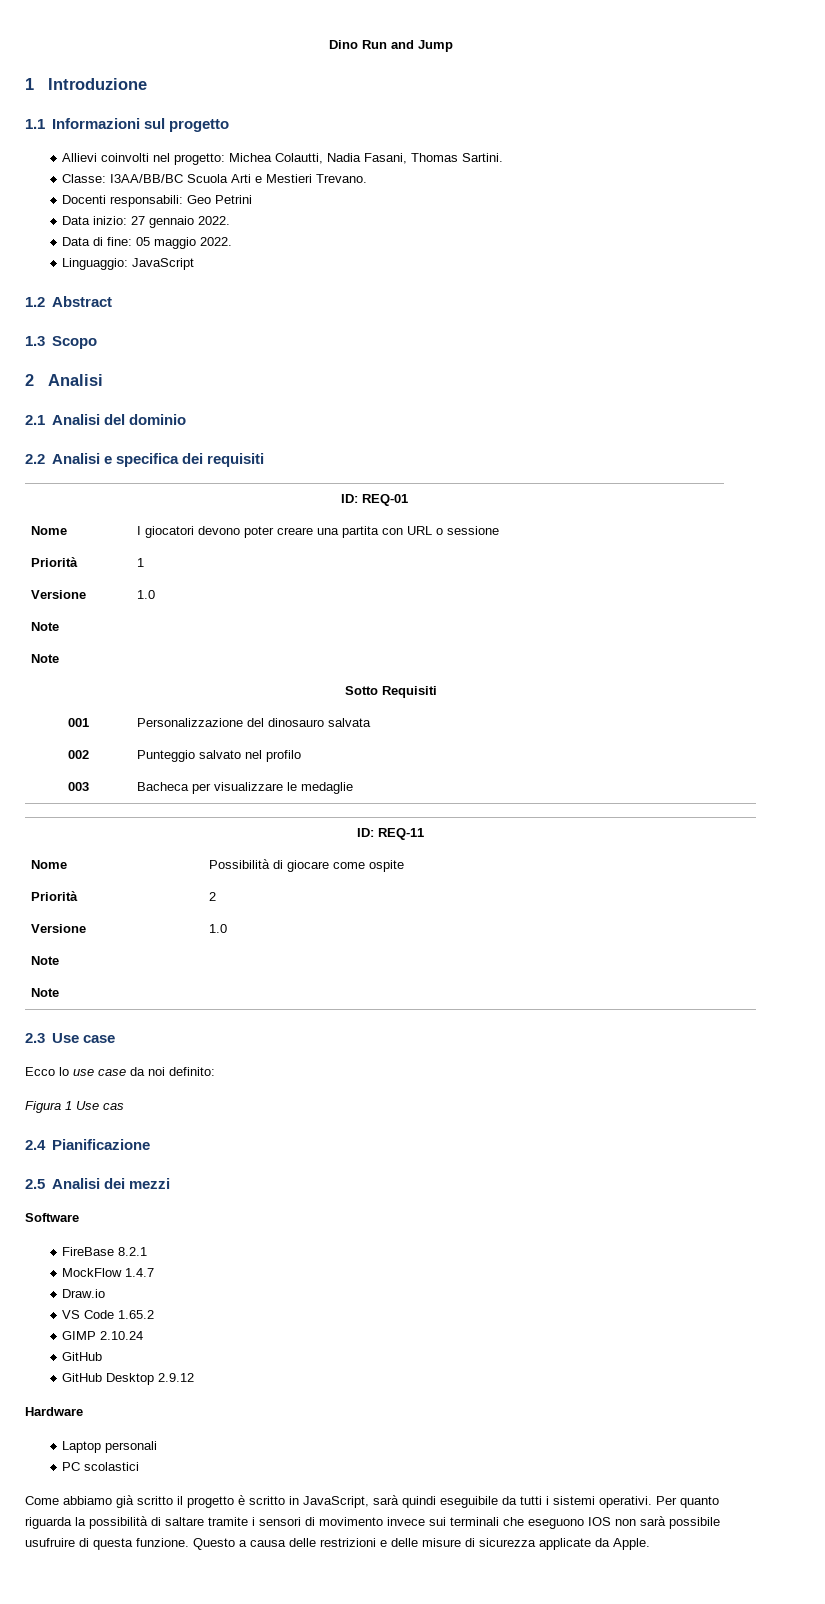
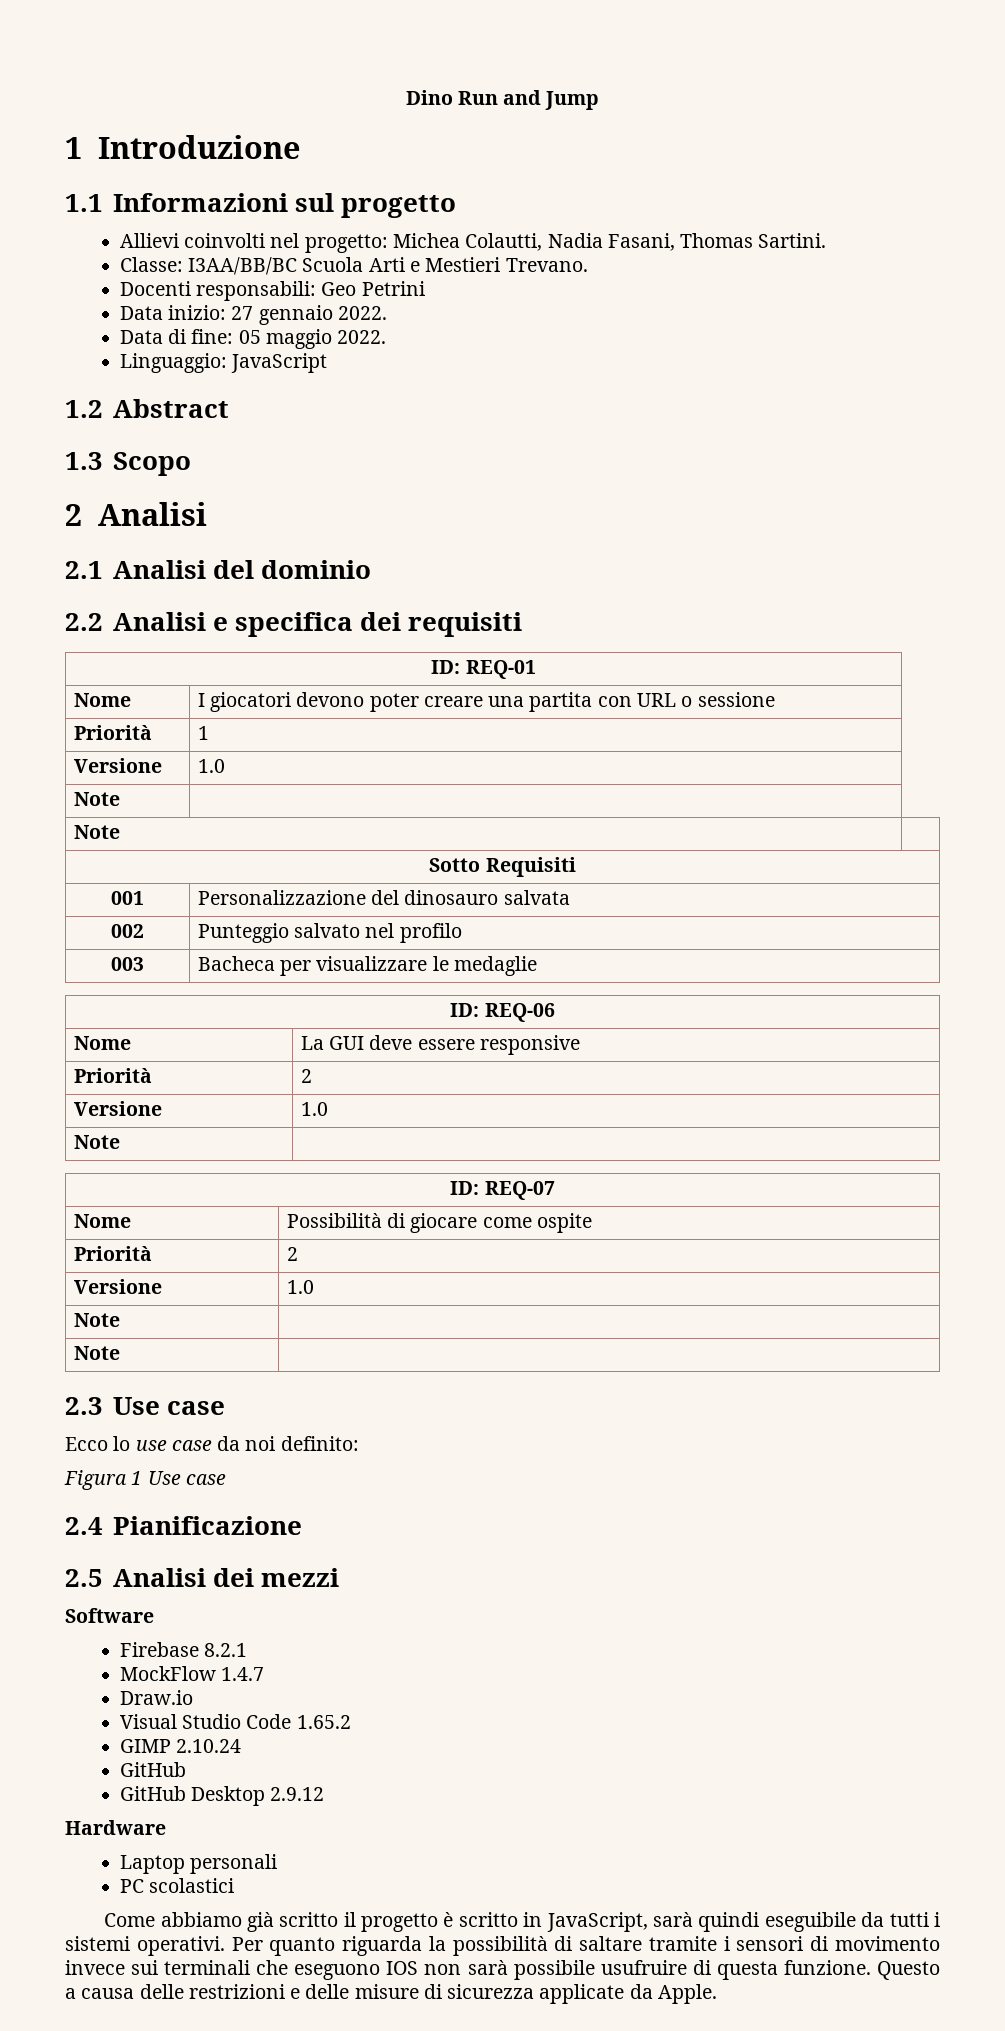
- ID: REQ-11
+ ID: REQ-06
+ Nome | La GUI deve essere responsive
+ Priorità | 2
+ Versione | 1.0
+ Note |
+ ID: REQ-07
- Figura 1 Use cas
+ Figura 1 Use case
- FireBase 8.2.1
+ Firebase 8.2.1
- VS Code 1.65.2
+ Visual Studio Code 1.65.2

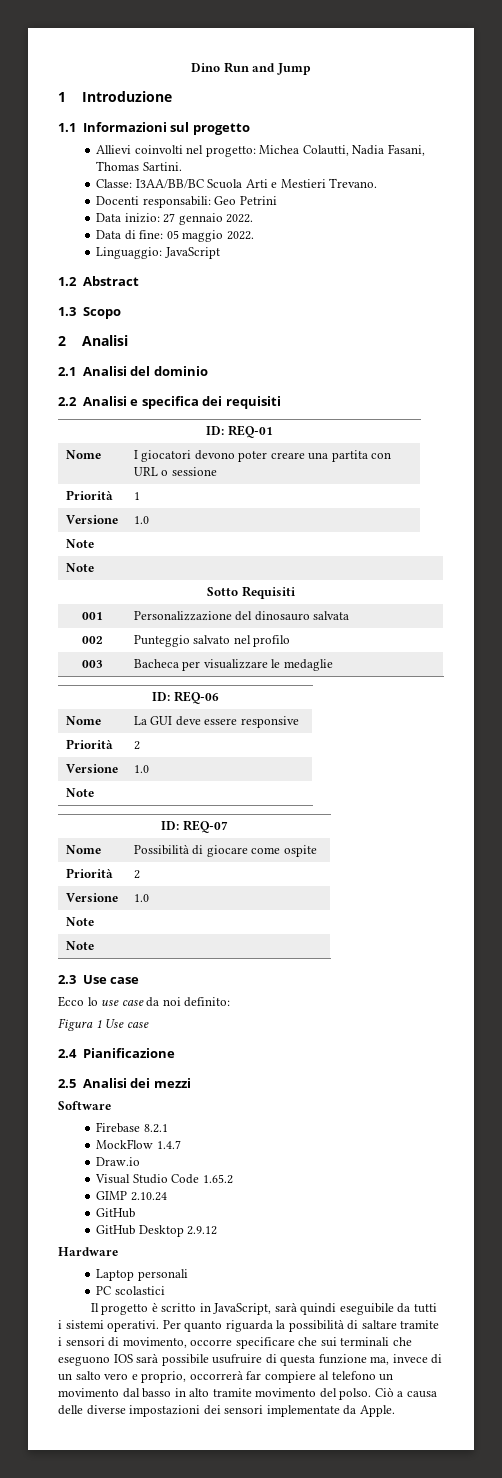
- Come abbiamo già scritto il progetto è scritto in JavaScript, sarà quindi eseguibile da tutti i sistemi operativi.
+ Il progetto è scritto in JavaScript, sarà quindi eseguibile da tutti i sistemi operativi.
- Per quanto riguarda la possibilità di saltare tramite i sensori di movimento invece sui terminali che eseguono IOS non sarà possibile usufruire di questa funzione. Questo a causa delle restrizioni e delle misure di sicurezza applicate da Apple.
+ Per quanto riguarda la possibilità di saltare tramite i sensori di movimento, occorre specificare che sui terminali che eseguono IOS sarà possibile usufruire di questa funzione ma, invece di un salto vero e proprio, occorrerà far compiere al telefono un movimento dal basso in alto tramite movimento del polso. Ciò a causa delle diverse impostazioni dei sensori implementate da Apple.

